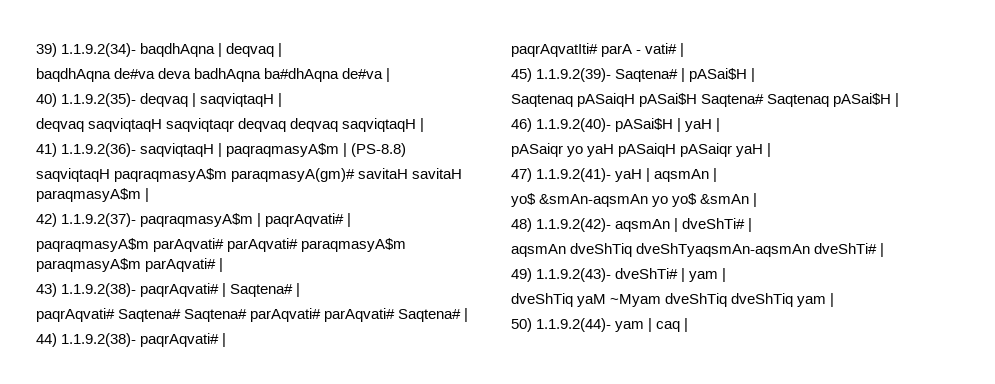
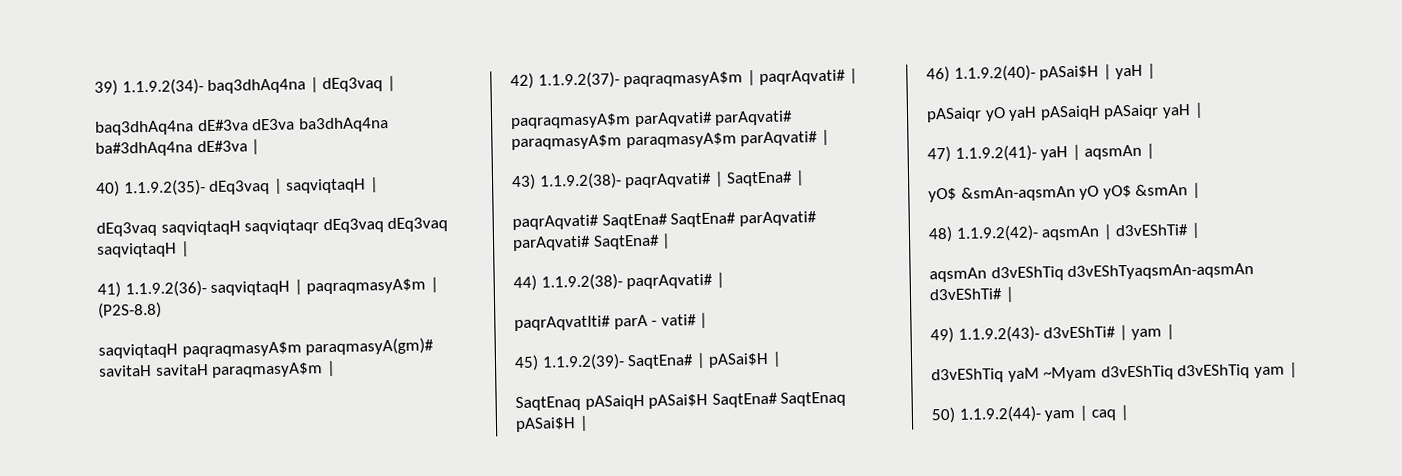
- 39) 1.1.9.2(34)- baqdhAqna | deqvaq |
- baqdhAqna de#va deva badhAqna ba#dhAqna de#va |
+ 39) 1.1.9.2(34)- baq3dhAq4na | dEq3vaq |
+ baq3dhAq4na dE#3va dE3va ba3dhAq4na ba#3dhAq4na dE#3va |
- 40) 1.1.9.2(35)- deqvaq | saqviqtaqH |
+ 40) 1.1.9.2(35)- dEq3vaq | saqviqtaqH |
- deqvaq saqviqtaqH saqviqtaqr deqvaq deqvaq saqviqtaqH |
+ dEq3vaq saqviqtaqH saqviqtaqr dEq3vaq dEq3vaq saqviqtaqH |
- 41) 1.1.9.2(36)- saqviqtaqH | paqraqmasyA$m | (PS-8.8)
+ 41) 1.1.9.2(36)- saqviqtaqH | paqraqmasyA$m | (P2S-8.8)
- 43) 1.1.9.2(38)- paqrAqvati# | Saqtena# |
+ 43) 1.1.9.2(38)- paqrAqvati# | SaqtEna# |
- paqrAqvati# Saqtena# Saqtena# parAqvati# parAqvati# Saqtena# |
+ paqrAqvati# SaqtEna# SaqtEna# parAqvati# parAqvati# SaqtEna# |
- 45) 1.1.9.2(39)- Saqtena# | pASai$H |
+ 45) 1.1.9.2(39)- SaqtEna# | pASai$H |
- Saqtenaq pASaiqH pASai$H Saqtena# Saqtenaq pASai$H |
+ SaqtEnaq pASaiqH pASai$H SaqtEna# SaqtEnaq pASai$H |
- pASaiqr yo yaH pASaiqH pASaiqr yaH |
+ pASaiqr yO yaH pASaiqH pASaiqr yaH |
- yo$ &smAn-aqsmAn yo yo$ &smAn |
+ yO$ &smAn-aqsmAn yO yO$ &smAn |
- 48) 1.1.9.2(42)- aqsmAn | dveShTi# |
+ 48) 1.1.9.2(42)- aqsmAn | d3vEShTi# |
- aqsmAn dveShTiq dveShTyaqsmAn-aqsmAn dveShTi# |
+ aqsmAn d3vEShTiq d3vEShTyaqsmAn-aqsmAn d3vEShTi# |
- 49) 1.1.9.2(43)- dveShTi# | yam |
+ 49) 1.1.9.2(43)- d3vEShTi# | yam |
- dveShTiq yaM ~Myam dveShTiq dveShTiq yam |
+ d3vEShTiq yaM ~Myam d3vEShTiq d3vEShTiq yam |

